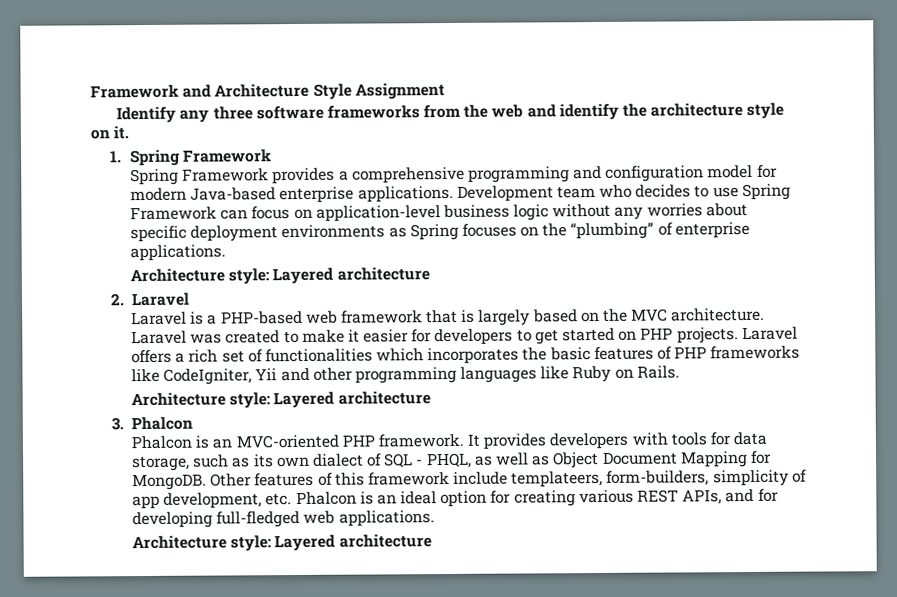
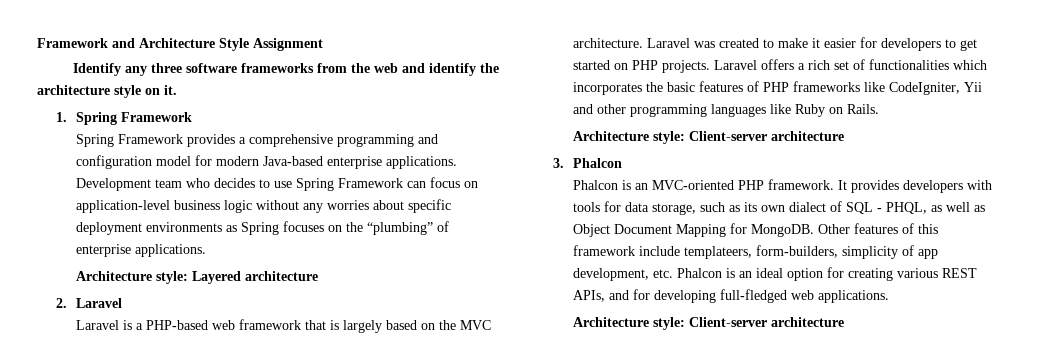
  Laravel offers a rich set of functionalities which incorporates the basic features of PHP frameworks like CodeIgniter, Yii and other programming languages like Ruby on Rails.
- Architecture style: Layered architecture
+ Architecture style: Client-server architecture
  Other features of this framework include templateers, form-builders, simplicity of app development, etc. Phalcon is an ideal option for creating various REST APIs, and for developing full-fledged web applications.
- Architecture style: Layered architecture
+ Architecture style: Client-server architecture

